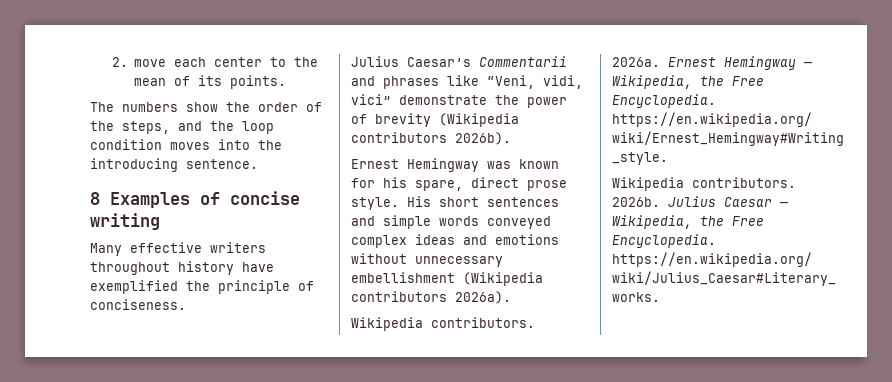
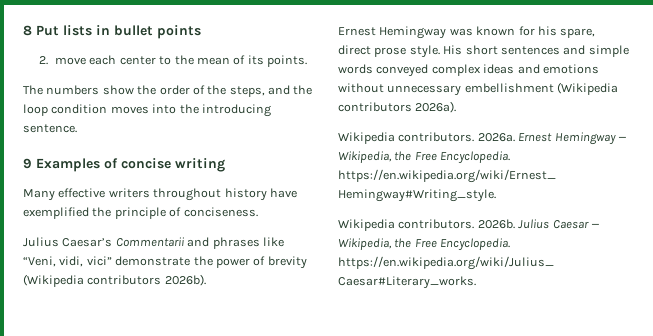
+ 8 Put lists in bullet points
- 8 Examples of concise writing
+ 9 Examples of concise writing

